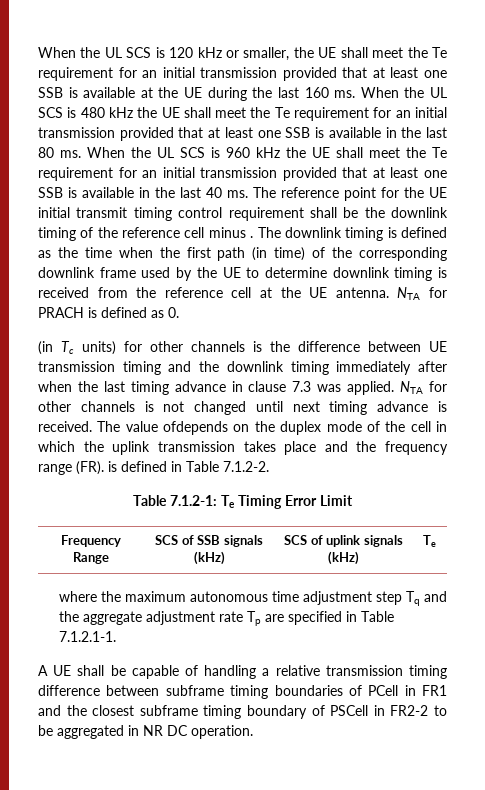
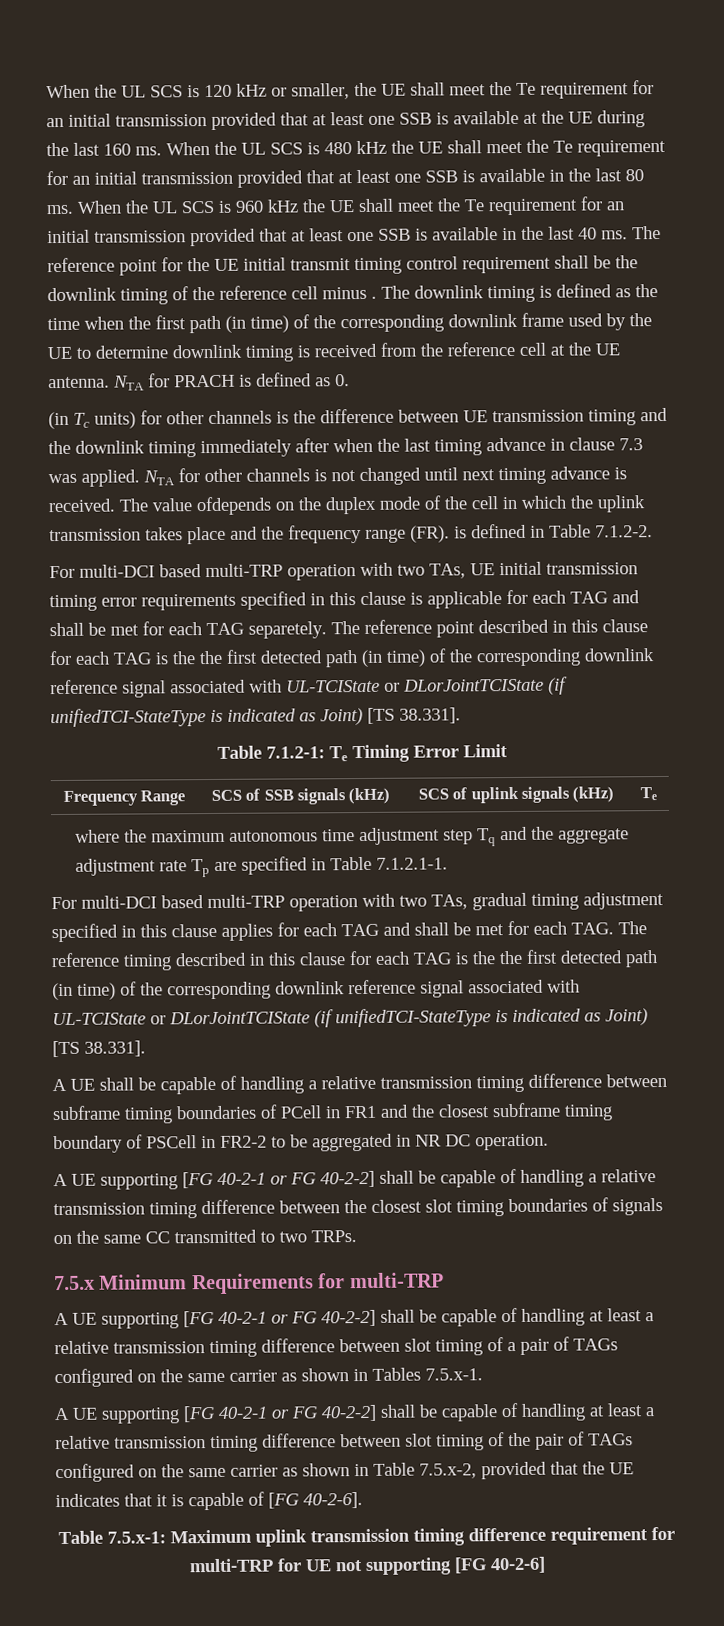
+ For multi-DCI based multi-TRP operation with two TAs, UE initial transmission timing error requirements specified in this clause is applicable for each TAG and shall be met for each TAG separetely. The reference point described in this clause for each TAG is the the first detected path (in time) of the corresponding downlink reference signal associated with UL-TCIState or DLorJointTCIState (if unifiedTCI-StateType is indicated as Joint) [TS 38.331].
+ For multi-DCI based multi-TRP operation with two TAs, gradual timing adjustment specified in this clause applies for each TAG and shall be met for each TAG. The reference timing described in this clause for each TAG is the the first detected path (in time) of the corresponding downlink reference signal associated with UL-TCIState or DLorJointTCIState (if unifiedTCI-StateType is indicated as Joint) [TS 38.331].
+ A UE supporting [FG 40-2-1 or FG 40-2-2] shall be capable of handling a relative transmission timing difference between the closest slot timing boundaries of signals on the same CC transmitted to two TRPs.
+ 7.5.x Minimum Requirements for multi-TRP
+ A UE supporting [FG 40-2-1 or FG 40-2-2] shall be capable of handling at least a relative transmission timing difference between slot timing of a pair of TAGs configured on the same carrier as shown in Tables 7.5.x-1.
+ A UE supporting [FG 40-2-1 or FG 40-2-2] shall be capable of handling at least a relative transmission timing difference between slot timing of the pair of TAGs configured on the same carrier as shown in Table 7.5.x-2, provided that the UE indicates that it is capable of [FG 40-2-6].
+ Table 7.5.x-1: Maximum uplink transmission timing difference requirement for multi-TRP for UE not supporting [FG 40-2-6]

